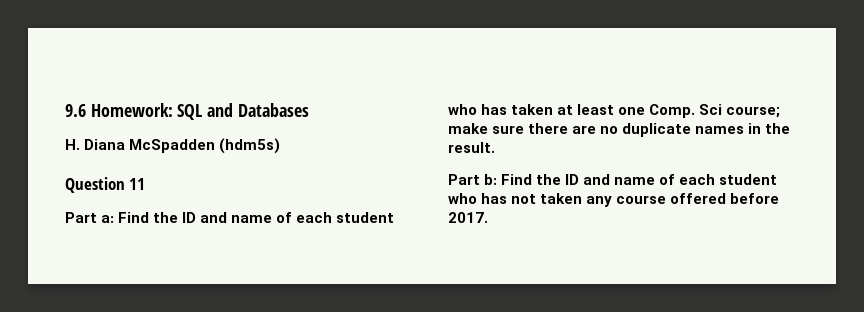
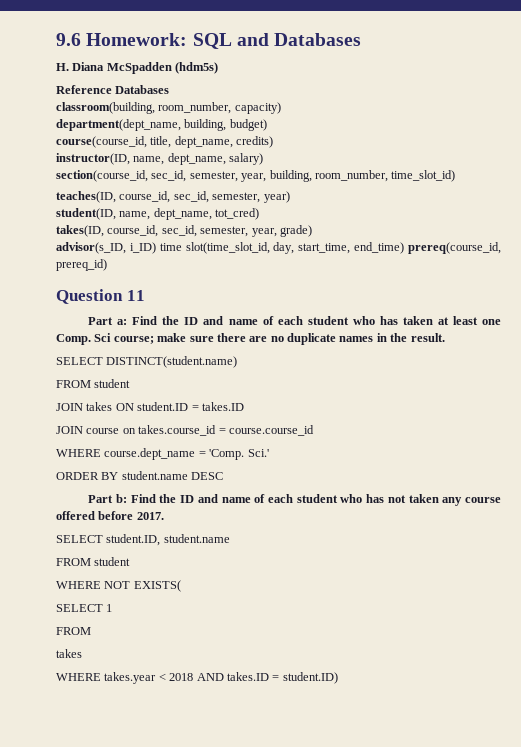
+ Reference Databases
+ classroom(building, room_number, capacity)
+ department(dept_name, building, budget)
+ course(course_id, title, dept_name, credits)
+ instructor(ID, name, dept_name, salary)
+ section(course_id, sec_id, semester, year, building, room_number, time_slot_id)
+ teaches(ID, course_id, sec_id, semester, year)
+ student(ID, name, dept_name, tot_cred)
+ takes(ID, course_id, sec_id, semester, year, grade)
+ advisor(s_ID, i_ID) time slot(time_slot_id, day, start_time, end_time) prereq(course_id, prereq_id)
+ SELECT DISTINCT(student.name)
+ FROM student
+ JOIN takes ON student.ID = takes.ID
+ JOIN course on takes.course_id = course.course_id
+ WHERE course.dept_name = 'Comp. Sci.'
+ ORDER BY student.name DESC
+ SELECT student.ID, student.name
+ FROM student
+ WHERE NOT EXISTS(
+ SELECT 1
+ FROM
+ takes
+ WHERE takes.year < 2018 AND takes.ID = student.ID)

